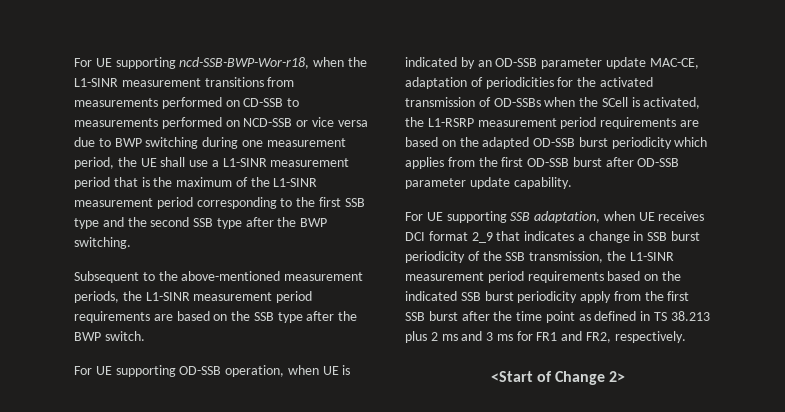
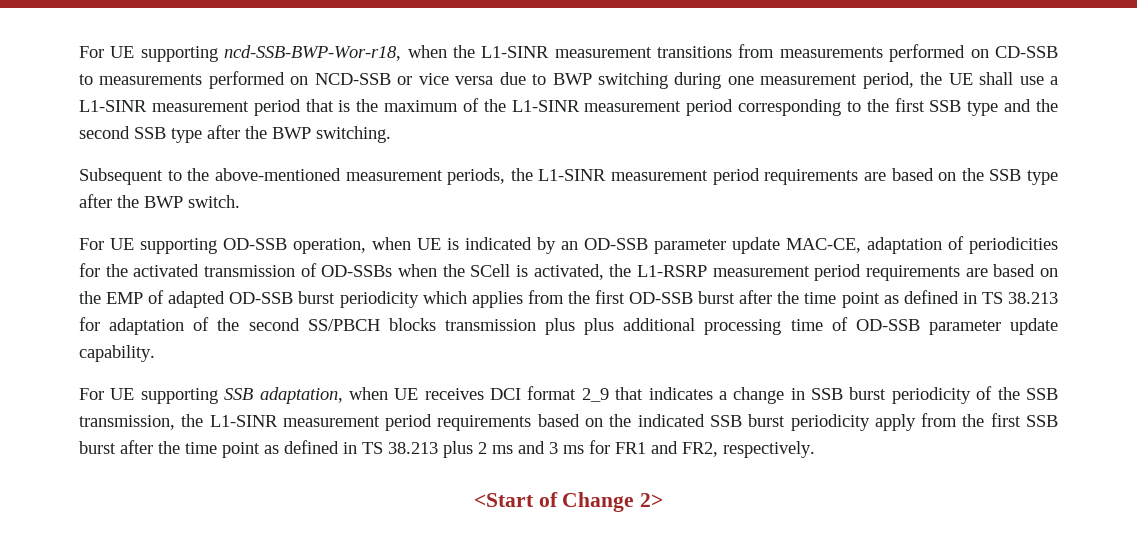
- For UE supporting OD-SSB operation, when UE is indicated by an OD-SSB parameter update MAC-CE, adaptation of periodicities for the activated transmission of OD-SSBs when the SCell is activated, the L1-RSRP measurement period requirements are based on the adapted OD-SSB burst periodicity which applies from the first OD-SSB burst after OD-SSB parameter update capability.
+ For UE supporting OD-SSB operation, when UE is indicated by an OD-SSB parameter update MAC-CE, adaptation of periodicities for the activated transmission of OD-SSBs when the SCell is activated, the L1-RSRP measurement period requirements are based on the EMP of adapted OD-SSB burst periodicity which applies from the first OD-SSB burst after the time point as defined in TS 38.213 for adaptation of the second SS/PBCH blocks transmission plus plus additional processing time of OD-SSB parameter update capability.

